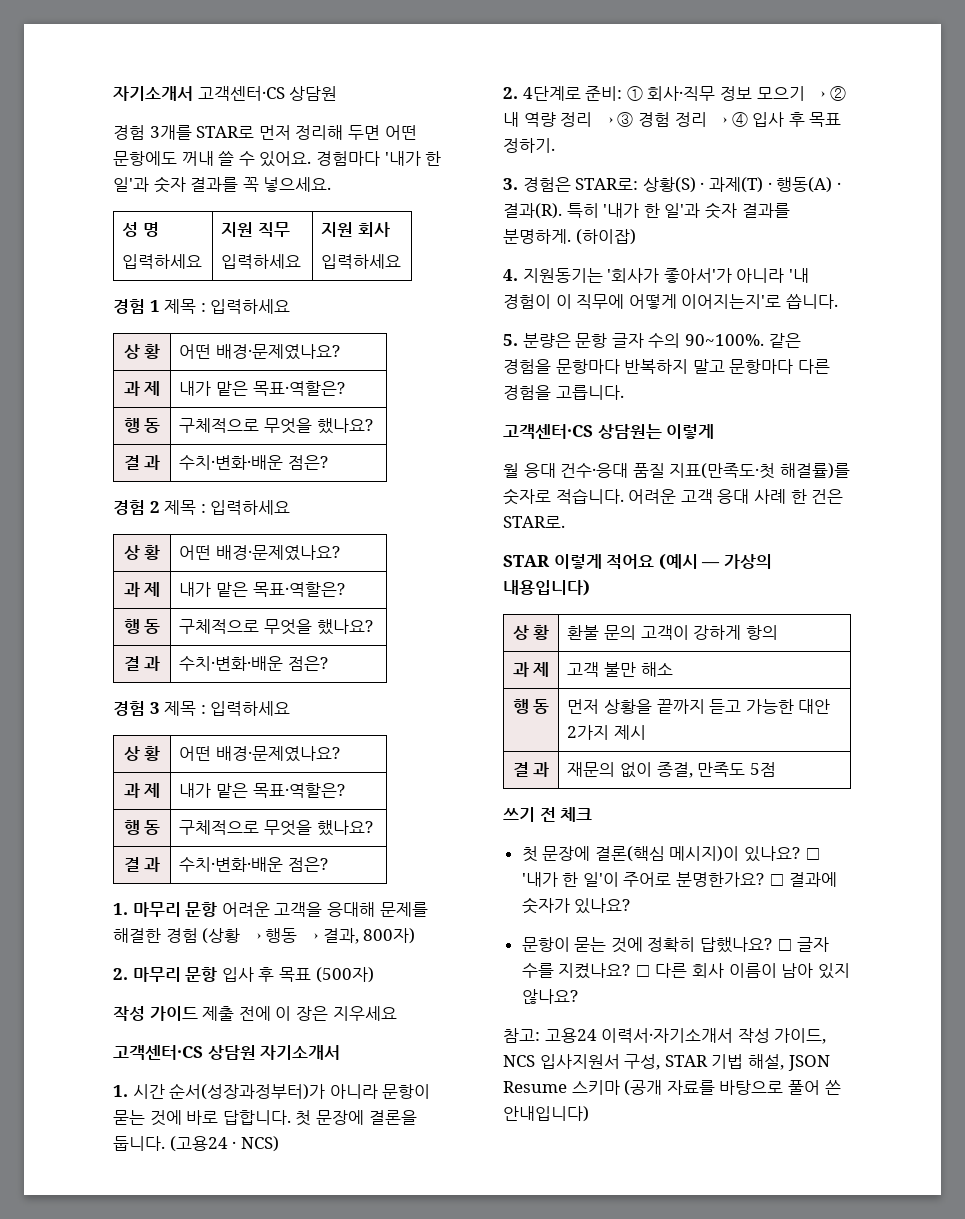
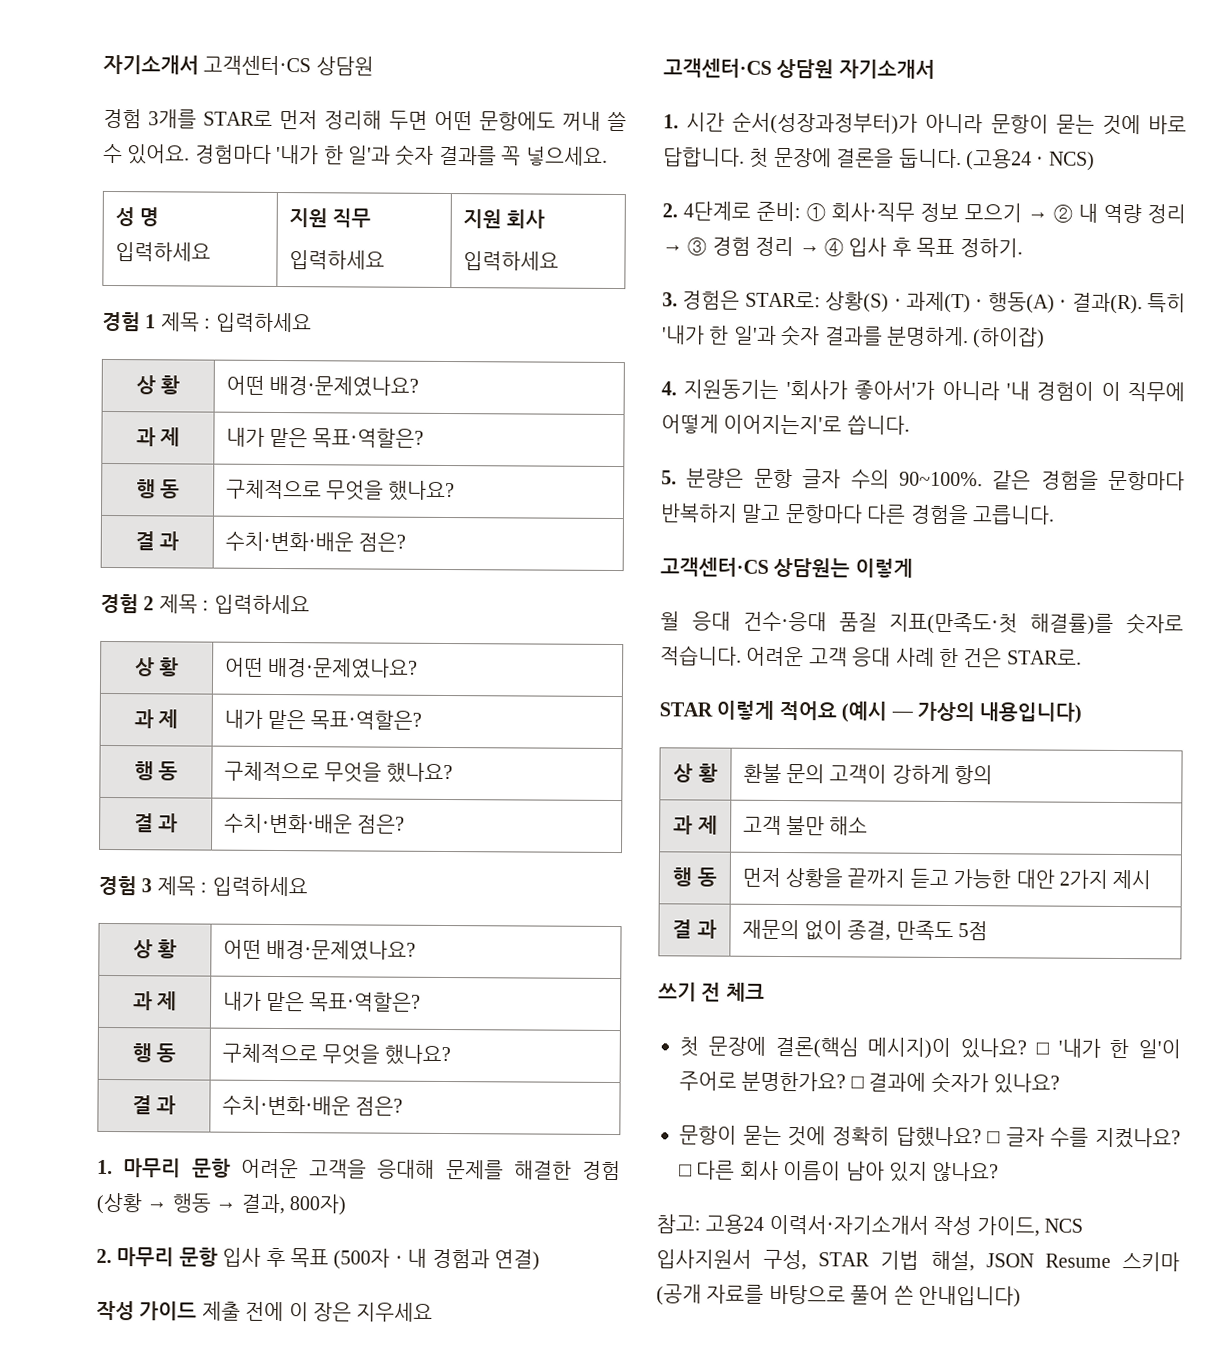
- 2. 마무리 문항 입사 후 목표 (500자)
+ 2. 마무리 문항 입사 후 목표 (500자 · 내 경험과 연결)

